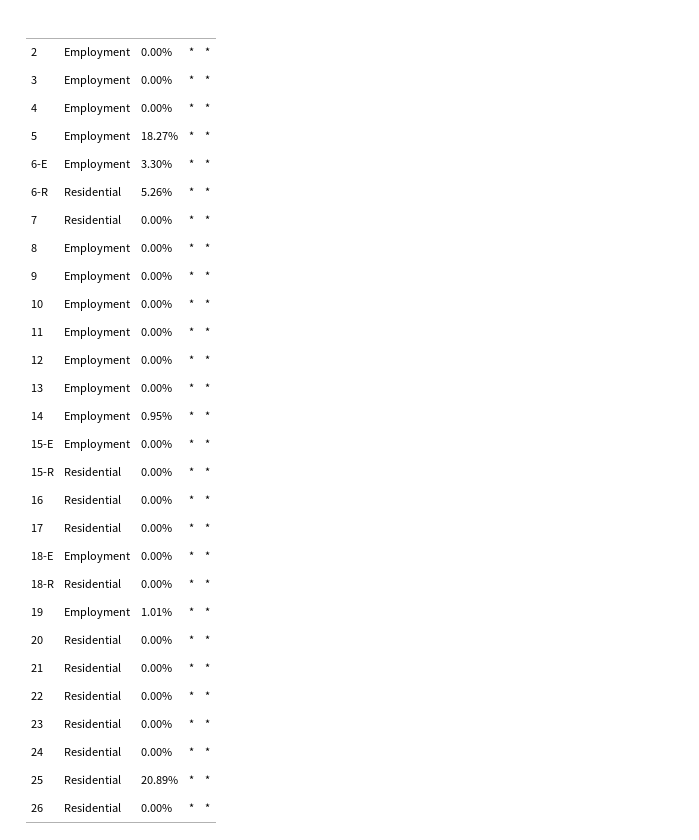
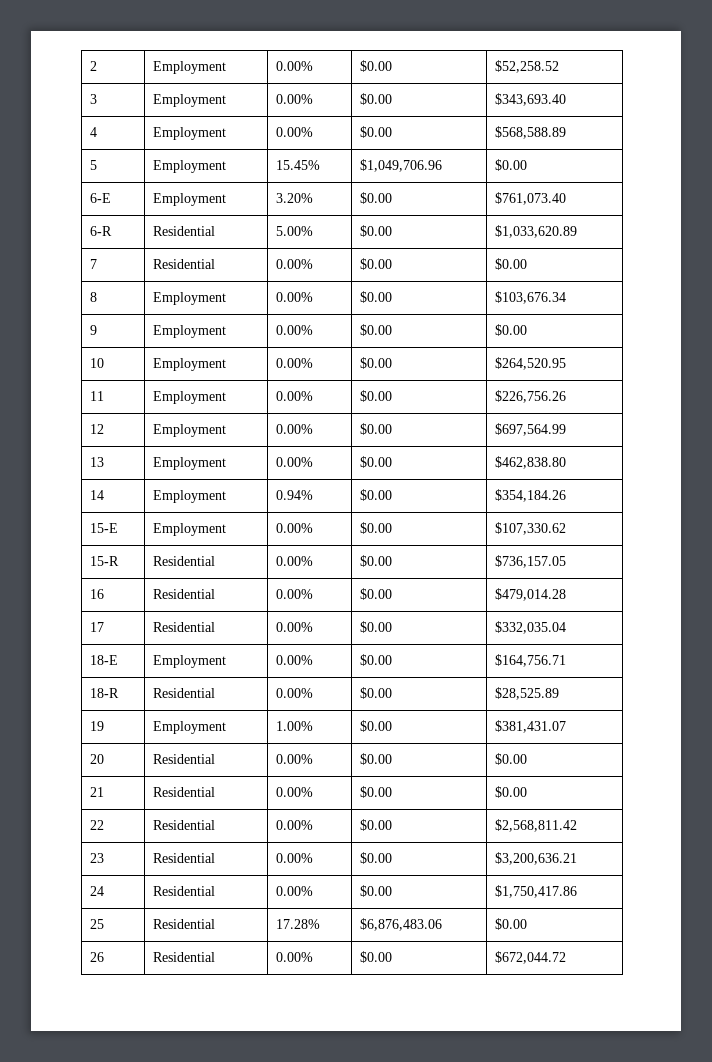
- 2 | Employment | 0.00% | * | *
+ 2 | Employment | 0.00% | $0.00 | $52,258.52
- 3 | Employment | 0.00% | * | *
+ 3 | Employment | 0.00% | $0.00 | $343,693.40
- 4 | Employment | 0.00% | * | *
+ 4 | Employment | 0.00% | $0.00 | $568,588.89
- 5 | Employment | 18.27% | * | *
+ 5 | Employment | 15.45% | $1,049,706.96 | $0.00
- 6-E | Employment | 3.30% | * | *
+ 6-E | Employment | 3.20% | $0.00 | $761,073.40
- 6-R | Residential | 5.26% | * | *
+ 6-R | Residential | 5.00% | $0.00 | $1,033,620.89
- 7 | Residential | 0.00% | * | *
+ 7 | Residential | 0.00% | $0.00 | $0.00
- 8 | Employment | 0.00% | * | *
+ 8 | Employment | 0.00% | $0.00 | $103,676.34
- 9 | Employment | 0.00% | * | *
+ 9 | Employment | 0.00% | $0.00 | $0.00
- 10 | Employment | 0.00% | * | *
+ 10 | Employment | 0.00% | $0.00 | $264,520.95
- 11 | Employment | 0.00% | * | *
+ 11 | Employment | 0.00% | $0.00 | $226,756.26
- 12 | Employment | 0.00% | * | *
+ 12 | Employment | 0.00% | $0.00 | $697,564.99
- 13 | Employment | 0.00% | * | *
+ 13 | Employment | 0.00% | $0.00 | $462,838.80
- 14 | Employment | 0.95% | * | *
+ 14 | Employment | 0.94% | $0.00 | $354,184.26
- 15-E | Employment | 0.00% | * | *
+ 15-E | Employment | 0.00% | $0.00 | $107,330.62
- 15-R | Residential | 0.00% | * | *
+ 15-R | Residential | 0.00% | $0.00 | $736,157.05
- 16 | Residential | 0.00% | * | *
+ 16 | Residential | 0.00% | $0.00 | $479,014.28
- 17 | Residential | 0.00% | * | *
+ 17 | Residential | 0.00% | $0.00 | $332,035.04
- 18-E | Employment | 0.00% | * | *
+ 18-E | Employment | 0.00% | $0.00 | $164,756.71
- 18-R | Residential | 0.00% | * | *
+ 18-R | Residential | 0.00% | $0.00 | $28,525.89
- 19 | Employment | 1.01% | * | *
+ 19 | Employment | 1.00% | $0.00 | $381,431.07
- 20 | Residential | 0.00% | * | *
+ 20 | Residential | 0.00% | $0.00 | $0.00
- 21 | Residential | 0.00% | * | *
+ 21 | Residential | 0.00% | $0.00 | $0.00
- 22 | Residential | 0.00% | * | *
+ 22 | Residential | 0.00% | $0.00 | $2,568,811.42
- 23 | Residential | 0.00% | * | *
+ 23 | Residential | 0.00% | $0.00 | $3,200,636.21
- 24 | Residential | 0.00% | * | *
+ 24 | Residential | 0.00% | $0.00 | $1,750,417.86
- 25 | Residential | 20.89% | * | *
+ 25 | Residential | 17.28% | $6,876,483.06 | $0.00
- 26 | Residential | 0.00% | * | *
+ 26 | Residential | 0.00% | $0.00 | $672,044.72

